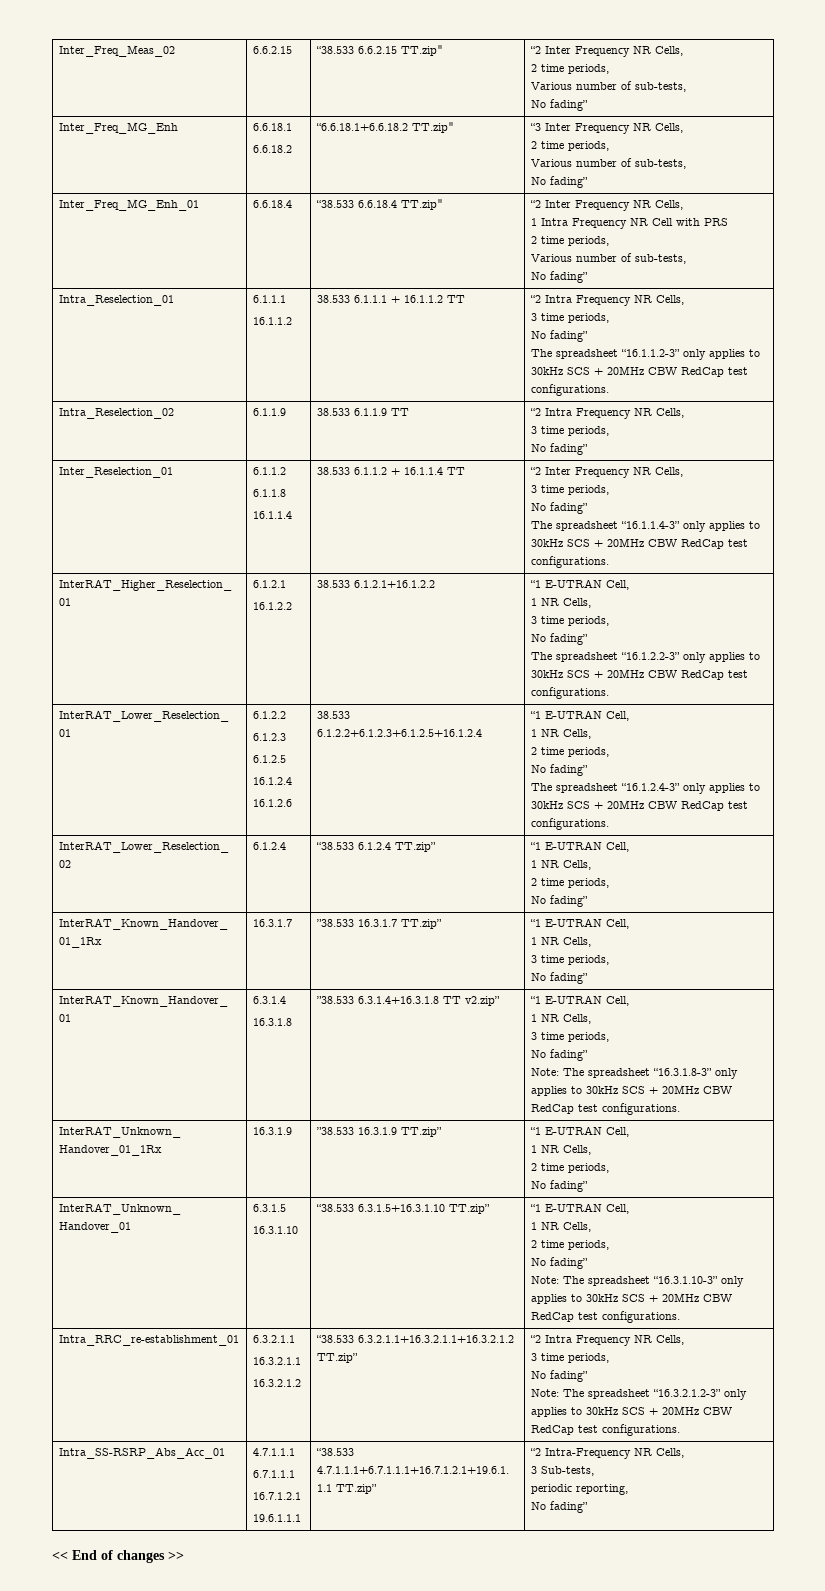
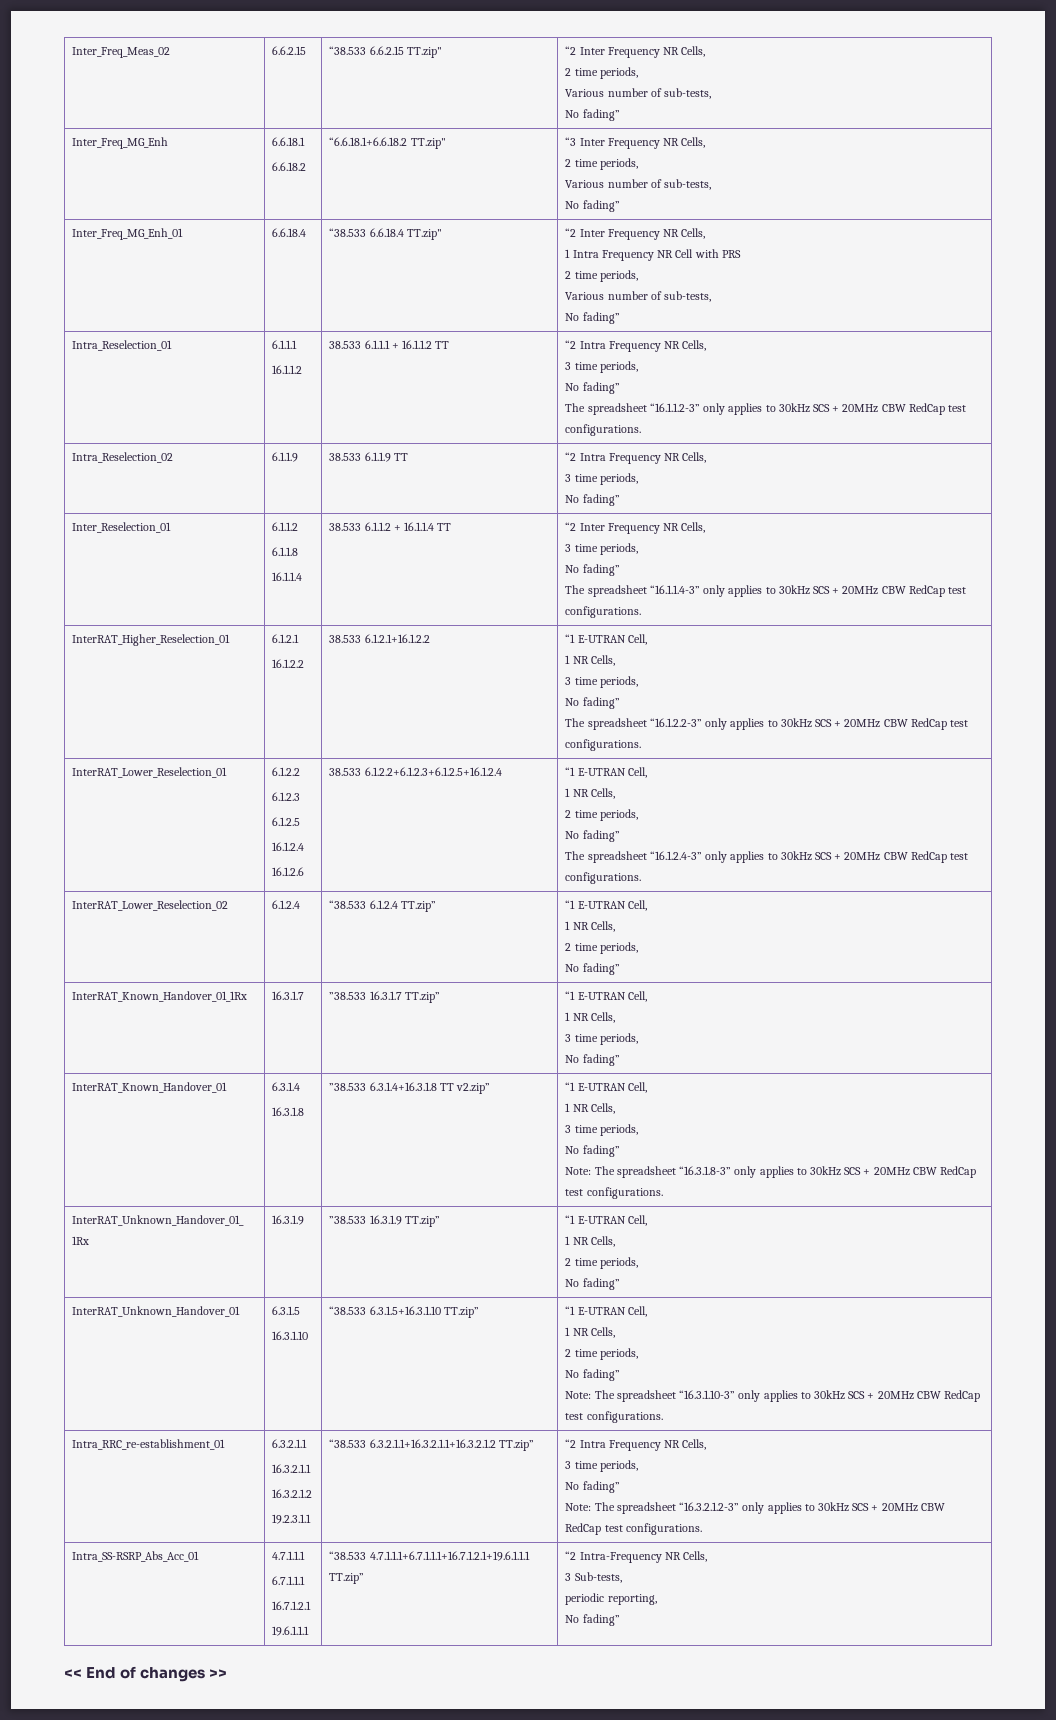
  Intra_RRC_re-establishment_01 | 6.3.2.1.1
  16.3.2.1.1
- 16.3.2.1.2 | “38.533 6.3.2.1.1+16.3.2.1.1+16.3.2.1.2 TT.zip” | “2 Intra Frequency NR Cells,
+ 16.3.2.1.2
+ 19.2.3.1.1 | “38.533 6.3.2.1.1+16.3.2.1.1+16.3.2.1.2 TT.zip” | “2 Intra Frequency NR Cells,

